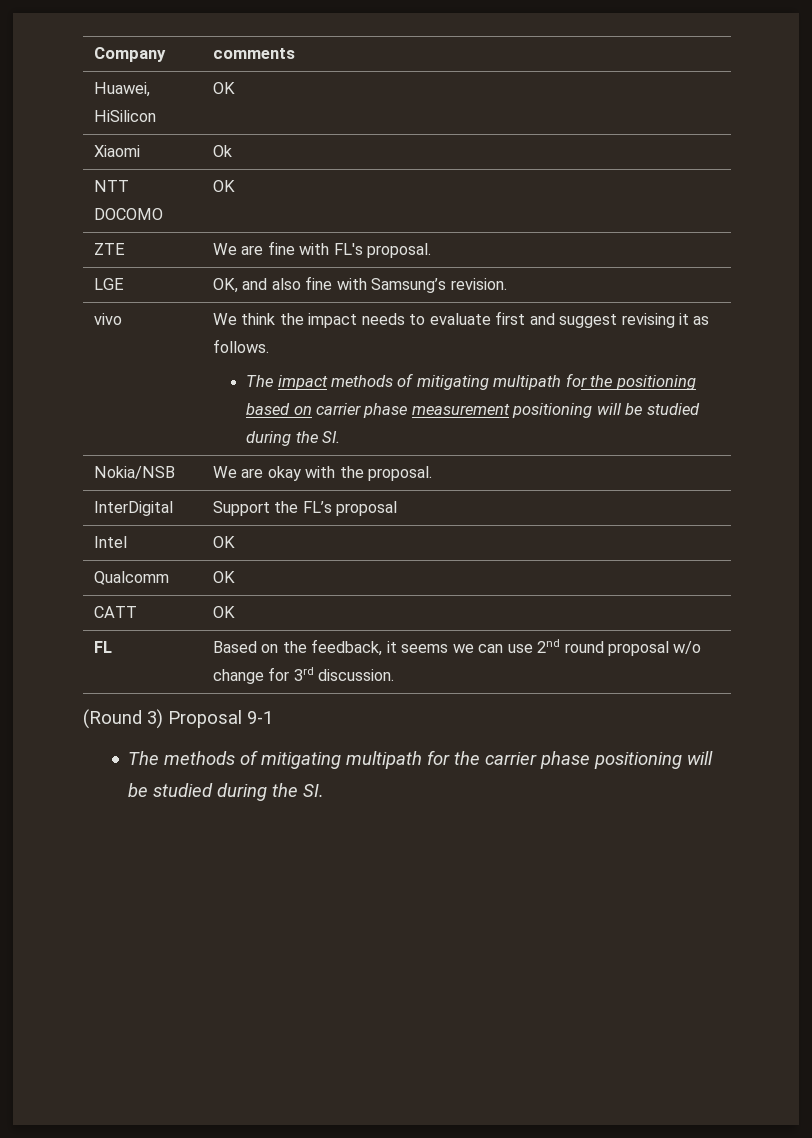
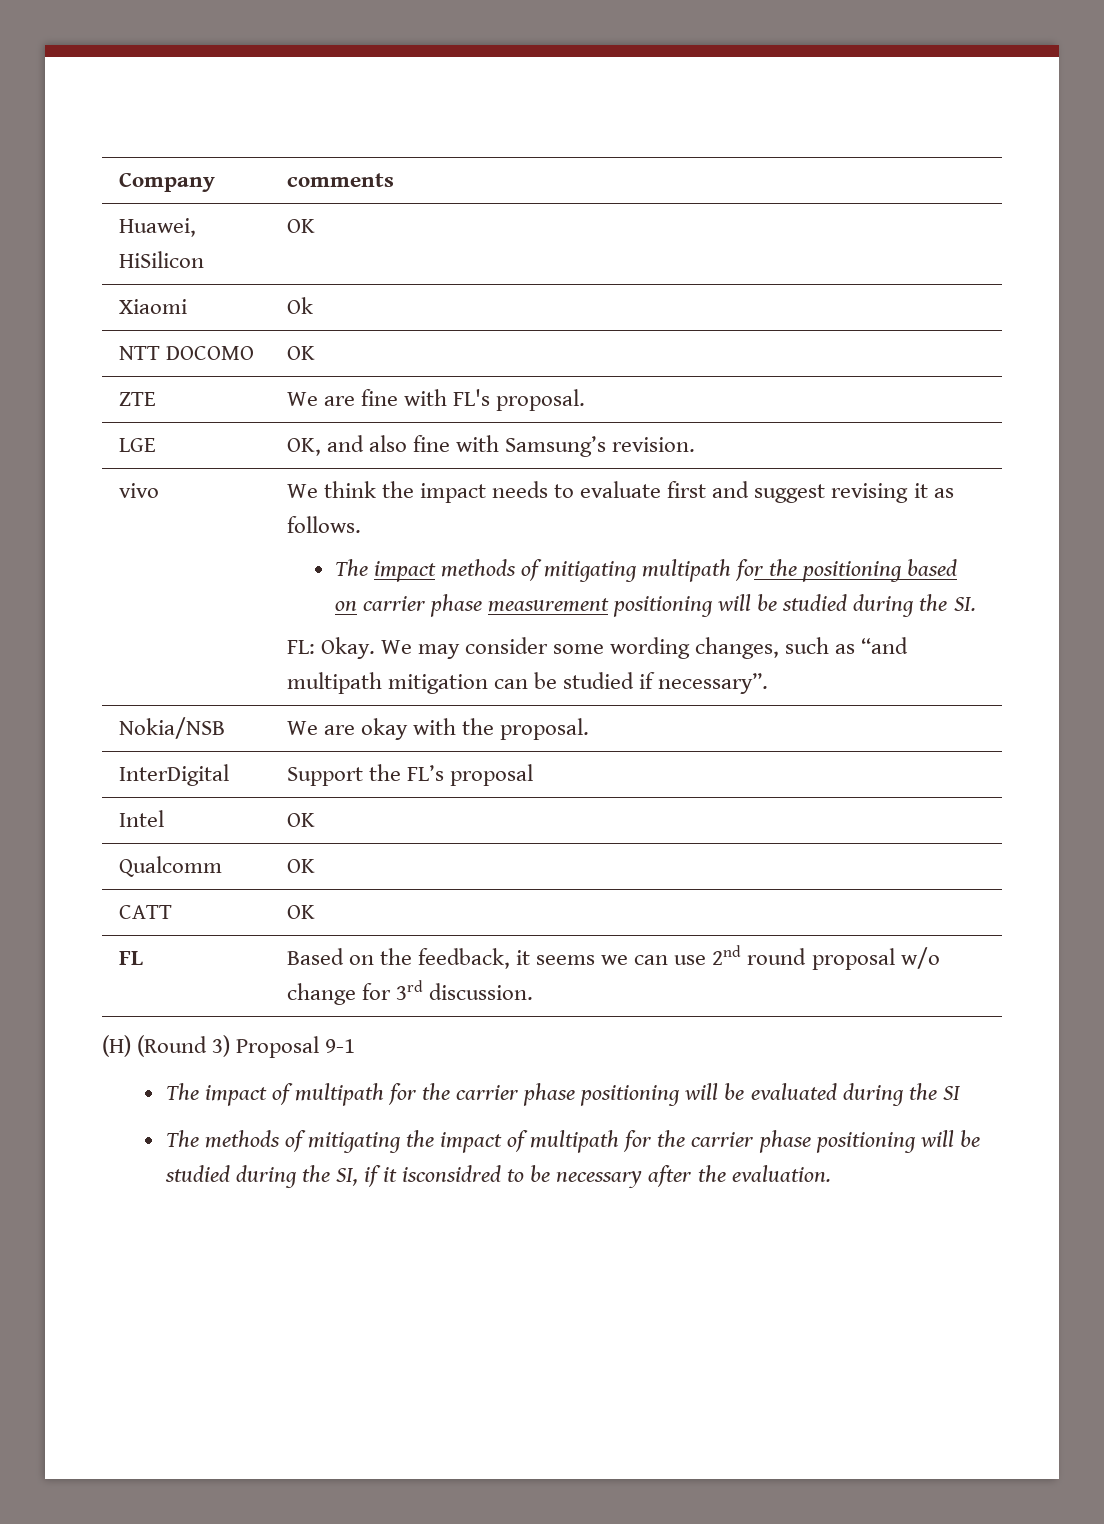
+ FL: Okay. We may consider some wording changes, such as “and multipath mitigation can be studied if necessary”.
- (Round 3) Proposal 9-1
+ (H) (Round 3) Proposal 9-1
+ The impact of multipath for the carrier phase positioning will be evaluated during the SI
- The methods of mitigating multipath for the carrier phase positioning will be studied during the SI.
+ The methods of mitigating the impact of multipath for the carrier phase positioning will be studied during the SI, if it isconsidred to be necessary after the evaluation.

